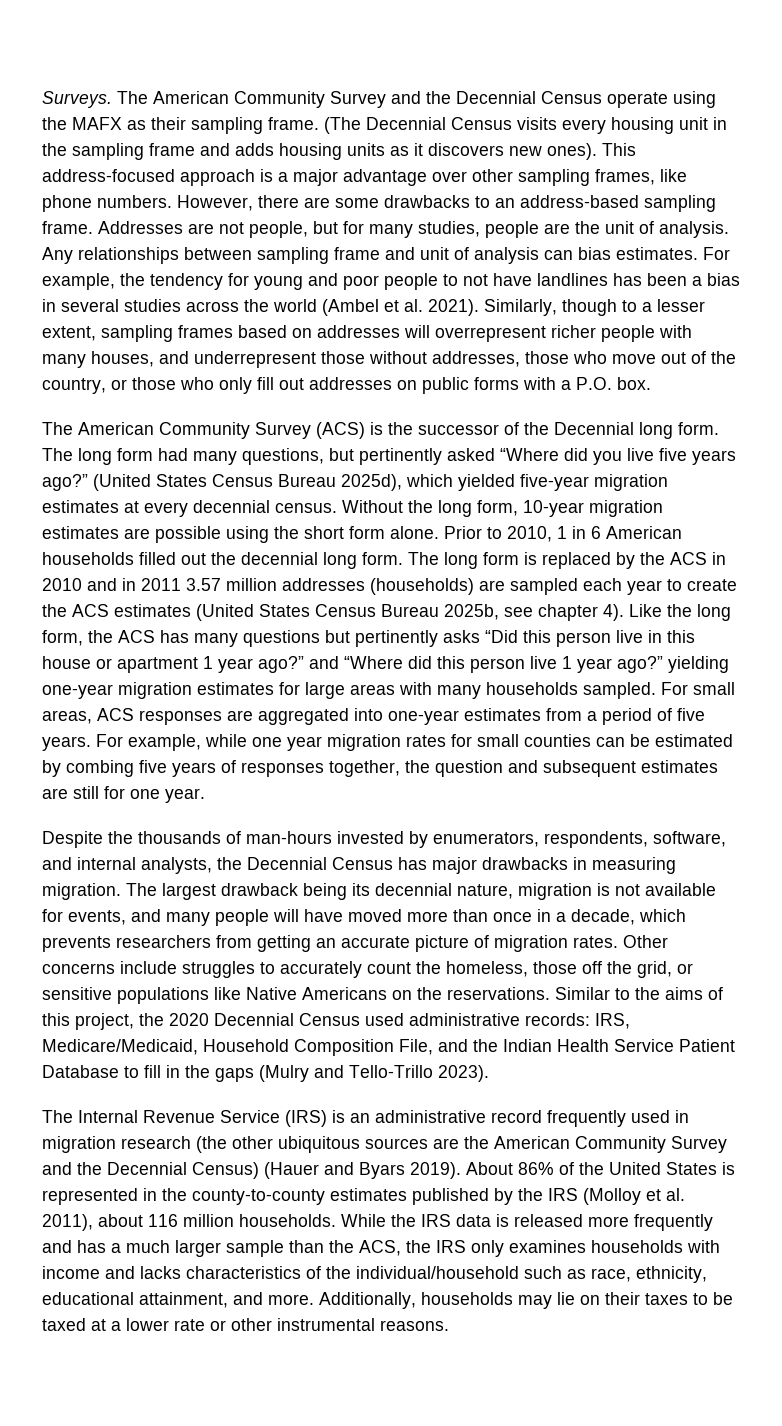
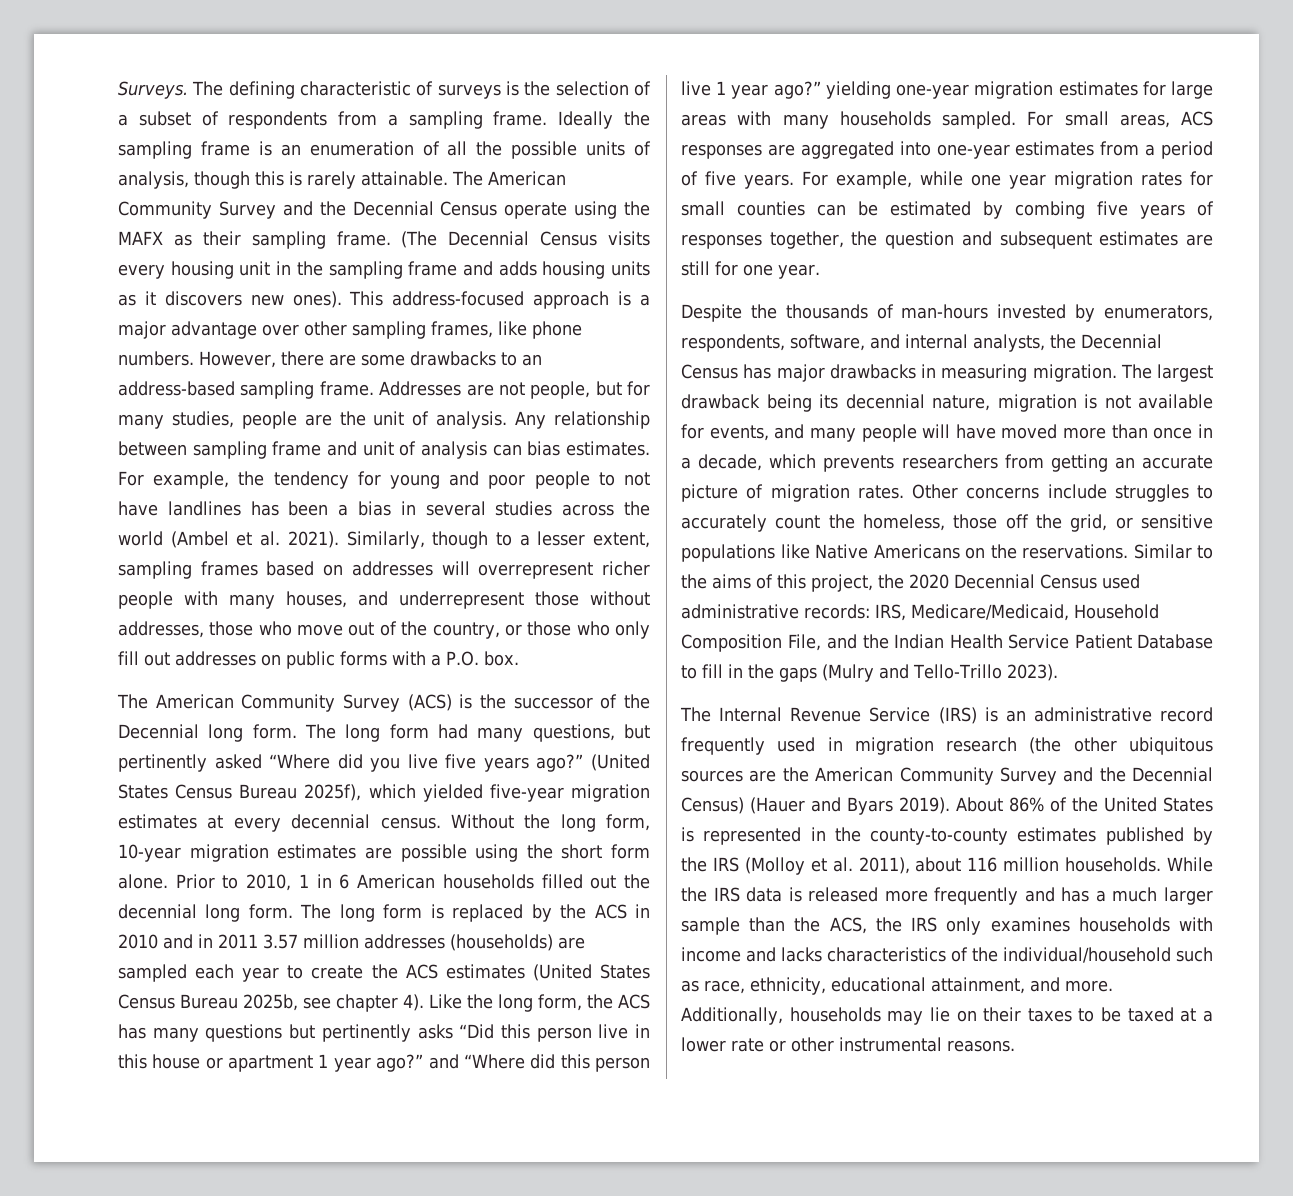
- The American Community Survey and the Decennial Census operate using the MAFX as their sampling frame.
+ The defining characteristic of surveys is the selection of a subset of respondents from a sampling frame. Ideally the sampling frame is an enumeration of all the possible units of analysis, though this is rarely attainable. The American Community Survey and the Decennial Census operate using the MAFX as their sampling frame.
- Any relationships between sampling frame and unit of analysis can bias estimates.
+ Any relationship between sampling frame and unit of analysis can bias estimates.
- (United States Census Bureau 2025d), which yielded five-year migration estimates at every decennial census.
+ (United States Census Bureau 2025f), which yielded five-year migration estimates at every decennial census.

